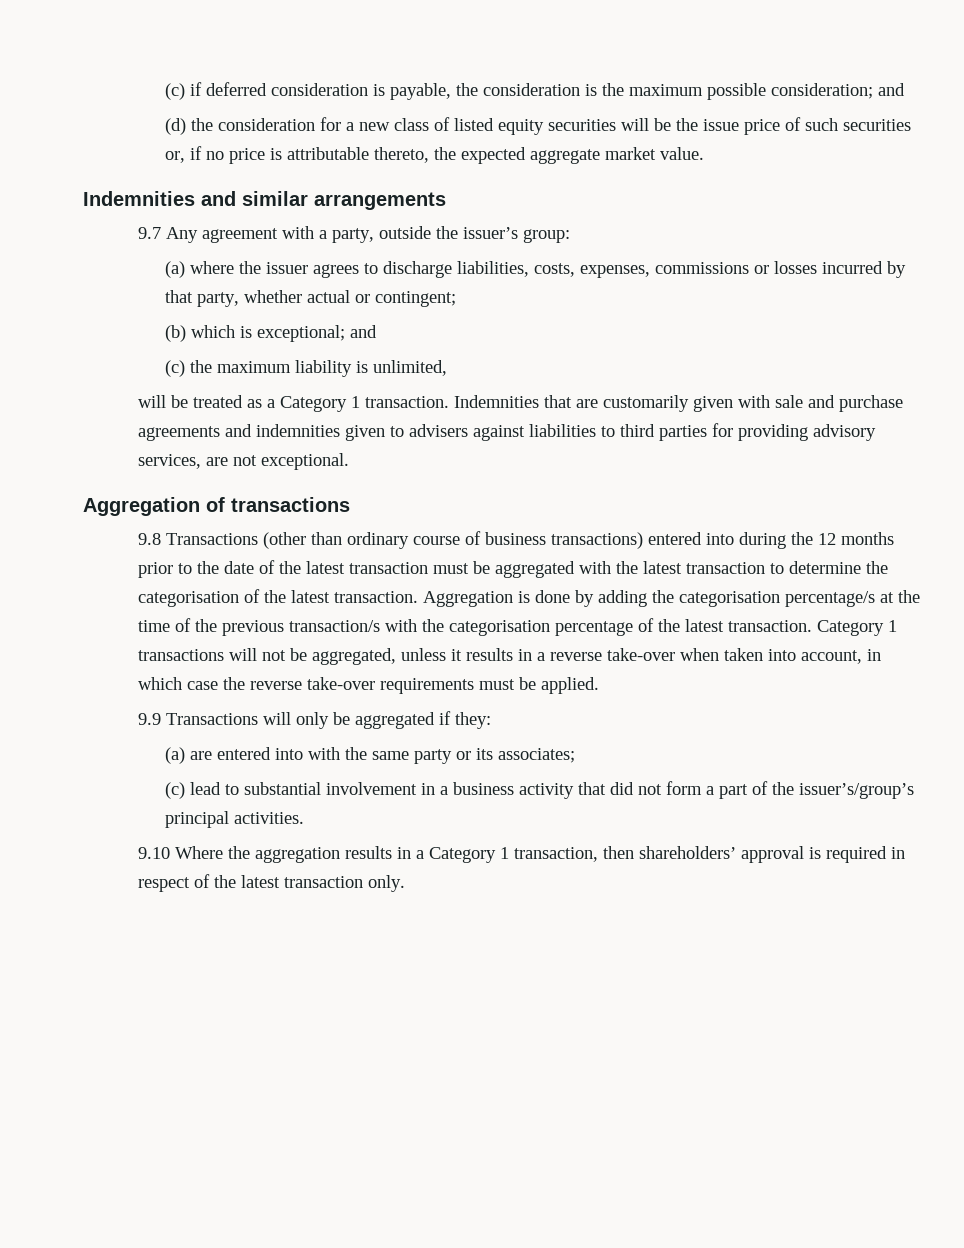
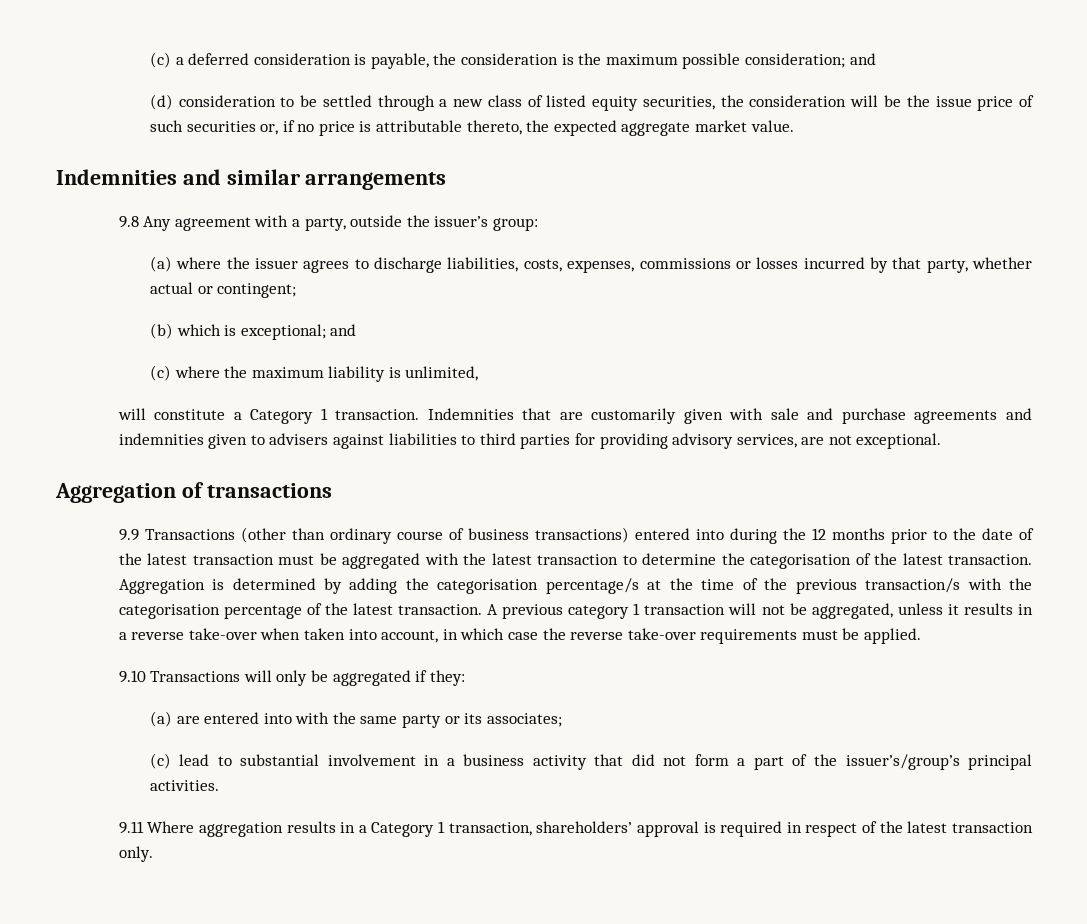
- (c) if deferred consideration is payable, the consideration is the maximum possible consideration; and
+ (c) a deferred consideration is payable, the consideration is the maximum possible consideration; and
- (d) the consideration for a new class of listed equity securities will be the issue price of such securities or, if no price is attributable thereto, the expected aggregate market value.
+ (d) consideration to be settled through a new class of listed equity securities, the consideration will be the issue price of such securities or, if no price is attributable thereto, the expected aggregate market value.
- 9.7 Any agreement with a party, outside the issuer’s group:
+ 9.8 Any agreement with a party, outside the issuer’s group:
- (c) the maximum liability is unlimited,
+ (c) where the maximum liability is unlimited,
- will be treated as a Category 1 transaction.
+ will constitute a Category 1 transaction.
- 9.8 Transactions (other than ordinary course of business transactions) entered into during the 12 months prior to the date of the latest transaction must be aggregated with the latest transaction to determine the categorisation of the latest transaction.
+ 9.9 Transactions (other than ordinary course of business transactions) entered into during the 12 months prior to the date of the latest transaction must be aggregated with the latest transaction to determine the categorisation of the latest transaction.
- Aggregation is done by adding the categorisation percentage/s at the time of the previous transaction/s with the categorisation percentage of the latest transaction.
+ Aggregation is determined by adding the categorisation percentage/s at the time of the previous transaction/s with the categorisation percentage of the latest transaction.
- Category 1 transactions will not be aggregated, unless it results in a reverse take-over when taken into account, in which case the reverse take-over requirements must be applied.
+ A previous category 1 transaction will not be aggregated, unless it results in a reverse take-over when taken into account, in which case the reverse take-over requirements must be applied.
- 9.9 Transactions will only be aggregated if they:
+ 9.10 Transactions will only be aggregated if they:
- 9.10 Where the aggregation results in a Category 1 transaction, then shareholders’ approval is required in respect of the latest transaction only.
+ 9.11 Where aggregation results in a Category 1 transaction, shareholders’ approval is required in respect of the latest transaction only.

